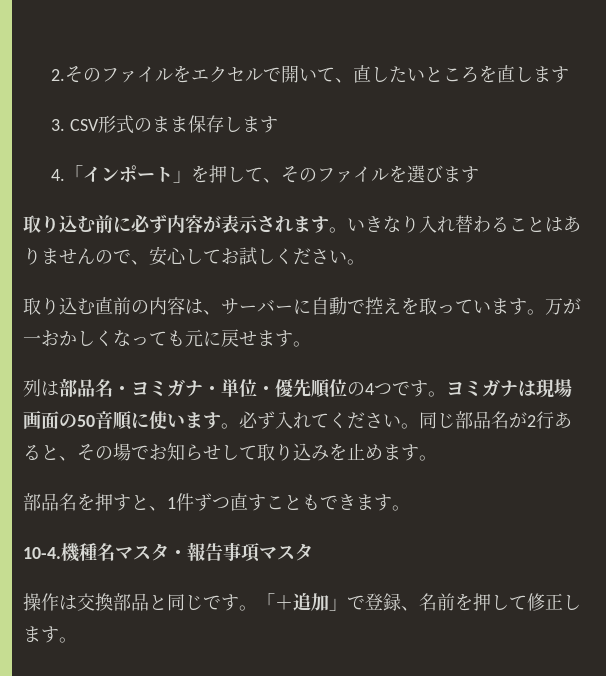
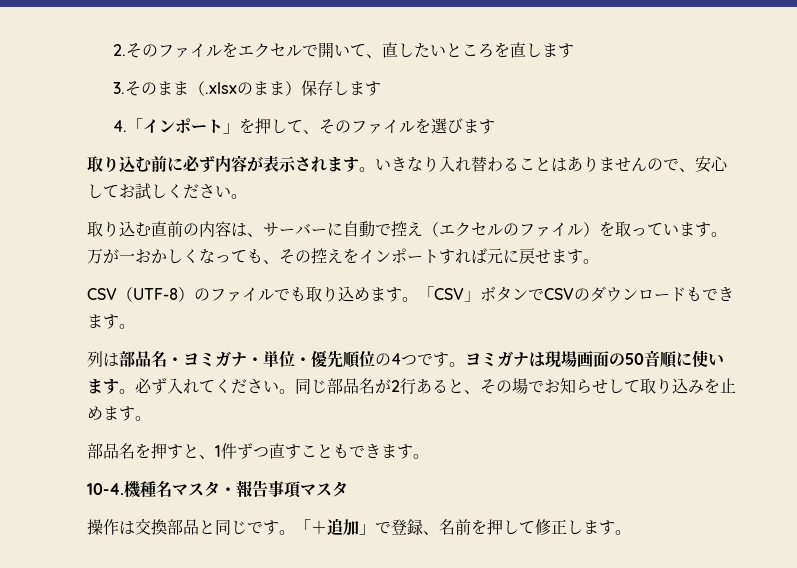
- 3. CSV形式のまま保存します
+ 3.そのまま（.xlsxのまま）保存します
- 取り込む直前の内容は、サーバーに自動で控えを取っています。
+ 取り込む直前の内容は、サーバーに自動で控え（エクセルのファイル）を取っています。
- 万が一おかしくなっても元に戻せます。
+ 万が一おかしくなっても、その控えをインポートすれば元に戻せます。
+ CSV（UTF-8）のファイルでも取り込めます。「CSV」ボタンでCSVのダウンロードもできます。

